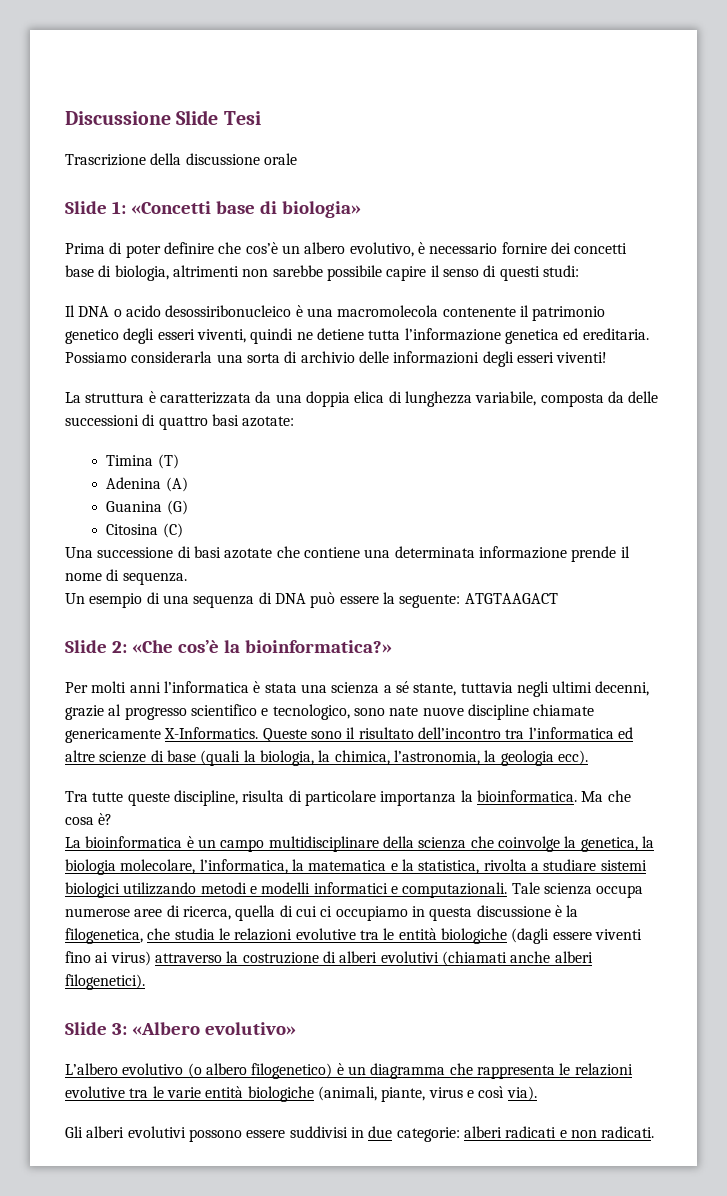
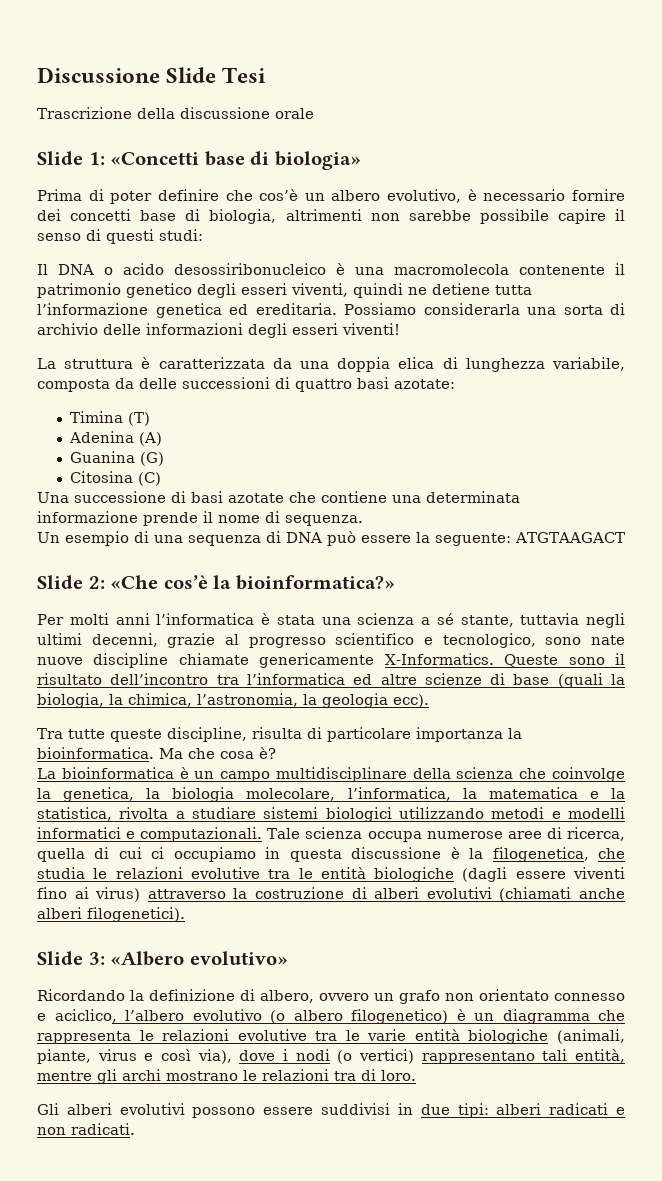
- L’albero evolutivo (o albero filogenetico) è un diagramma che rappresenta le relazioni evolutive tra le varie entità biologiche (animali, piante, virus e così via).
+ Ricordando la definizione di albero, ovvero un grafo non orientato connesso e aciclico, l’albero evolutivo (o albero filogenetico) è un diagramma che rappresenta le relazioni evolutive tra le varie entità biologiche (animali, piante, virus e così via), dove i nodi (o vertici) rappresentano tali entità, mentre gli archi mostrano le relazioni tra di loro.
- Gli alberi evolutivi possono essere suddivisi in due categorie: alberi radicati e non radicati.
+ Gli alberi evolutivi possono essere suddivisi in due tipi: alberi radicati e non radicati.

